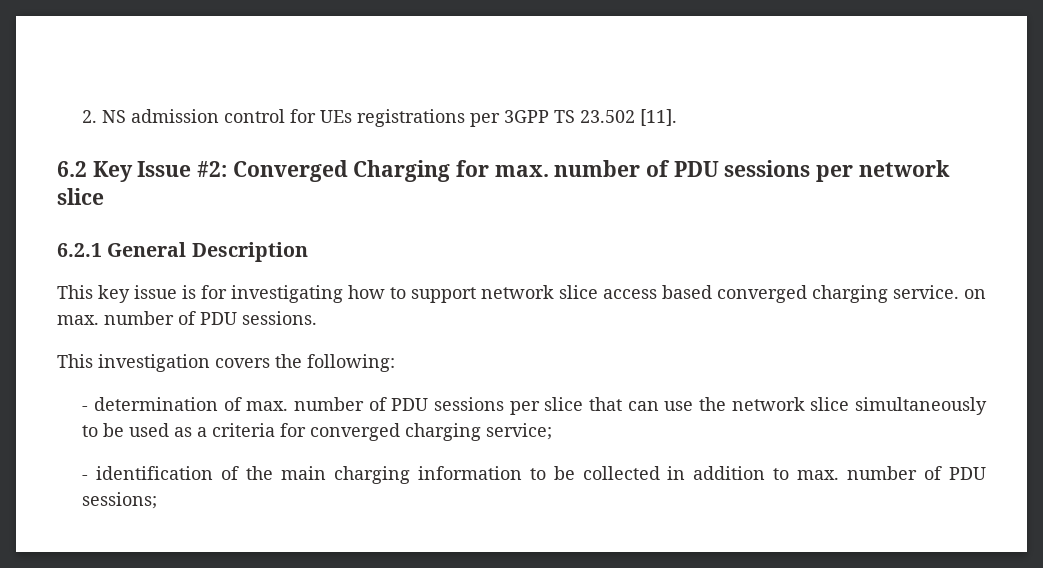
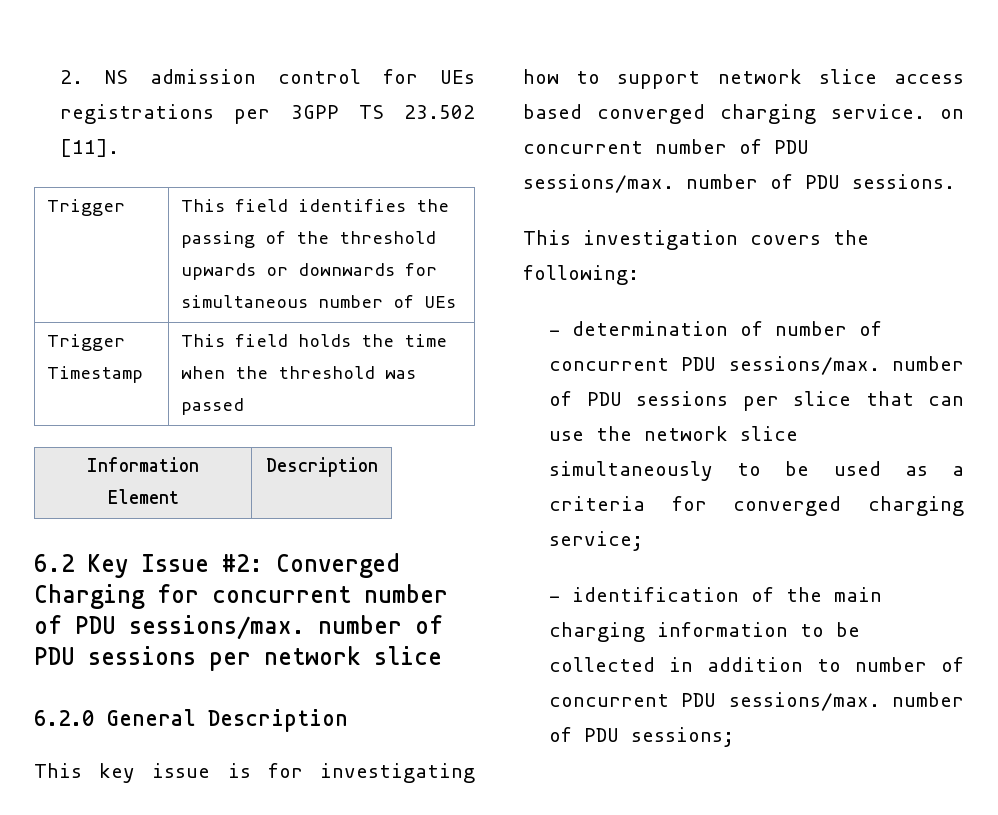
+ Trigger | This field identifies the passing of the threshold upwards or downwards for simultaneous number of UEs
+ Trigger Timestamp | This field holds the time when the threshold was passed
+ Information Element | Description
- 6.2 Key Issue #2: Converged Charging for max. number of PDU sessions per network slice
+ 6.2 Key Issue #2: Converged Charging for concurrent number of PDU sessions/max. number of PDU sessions per network slice
- 6.2.1 General Description
+ 6.2.0 General Description
- This key issue is for investigating how to support network slice access based converged charging service. on max. number of PDU sessions.
+ This key issue is for investigating how to support network slice access based converged charging service. on concurrent number of PDU sessions/max. number of PDU sessions.
- - determination of max. number of PDU sessions per slice that can use the network slice simultaneously to be used as a criteria for converged charging service;
+ - determination of number of concurrent PDU sessions/max. number of PDU sessions per slice that can use the network slice simultaneously to be used as a criteria for converged charging service;
- - identification of the main charging information to be collected in addition to max. number of PDU sessions;
+ - identification of the main charging information to be collected in addition to number of concurrent PDU sessions/max. number of PDU sessions;

